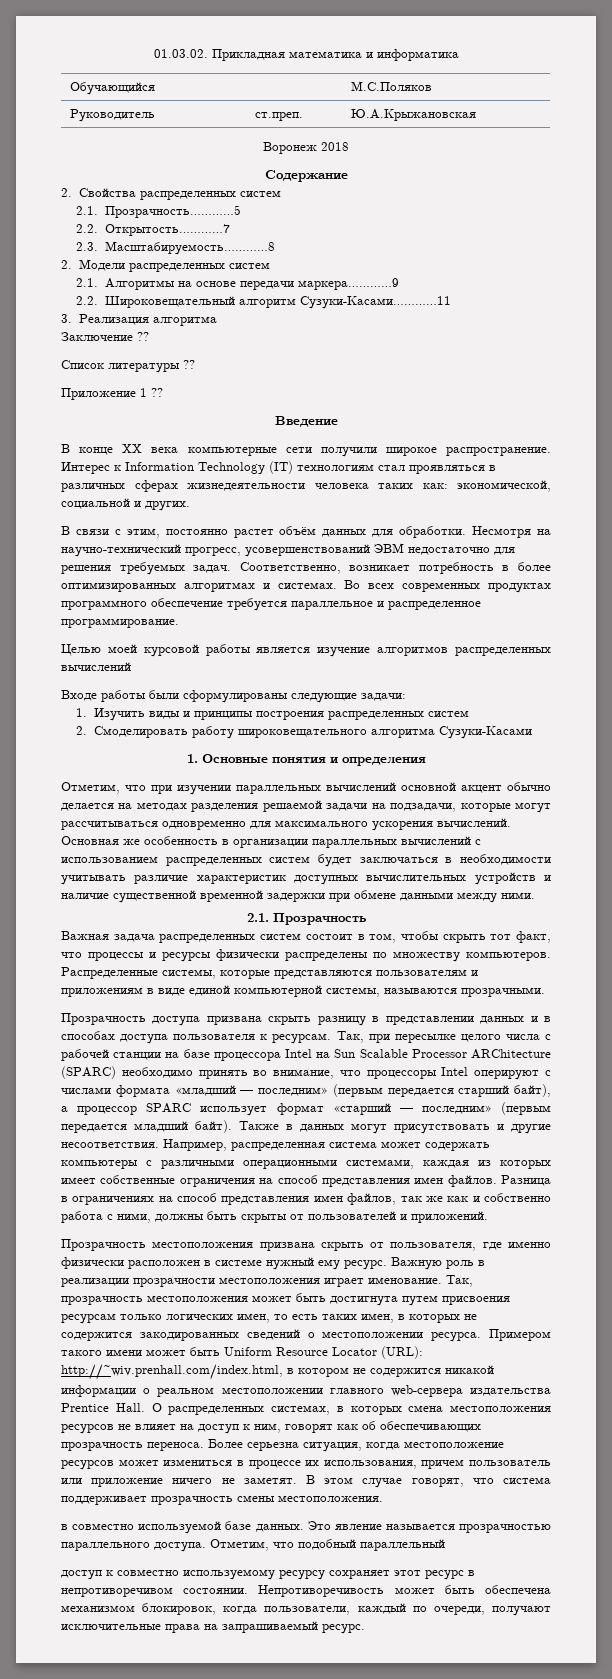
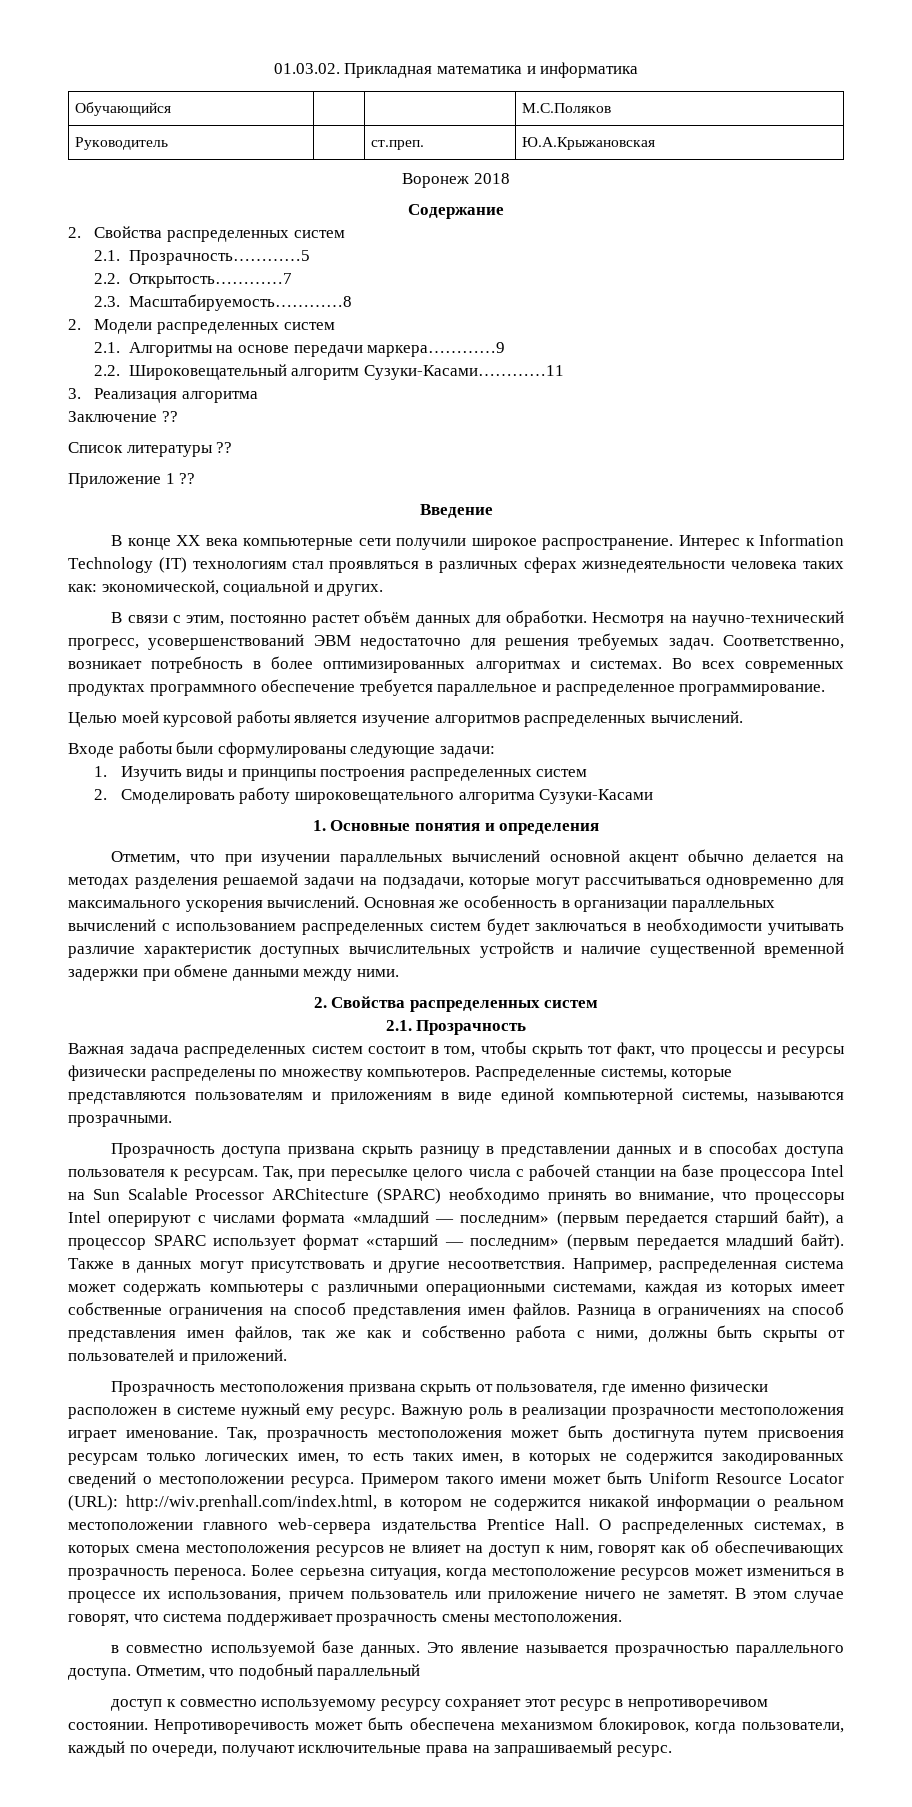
- Целью моей курсовой работы является изучение алгоритмов распределенных вычислений
+ Целью моей курсовой работы является изучение алгоритмов распределенных вычислений.
  Основная же особенность в организации параллельных вычислений с использованием распределенных систем будет заключаться в необходимости учитывать различие характеристик доступных вычислительных устройств и наличие существенной временной задержки при обмене данными между ними.
+ 2. Свойства распределенных систем
- Примером такого имени может быть Uniform Resource Locator (URL): http://~wiv.prenhall.com/index.html, в котором не содержится никакой информации о реальном местоположении главного web-сервера издательства Prentice Hall.
+ Примером такого имени может быть Uniform Resource Locator (URL): http://wiv.prenhall.com/index.html, в котором не содержится никакой информации о реальном местоположении главного web-сервера издательства Prentice Hall.

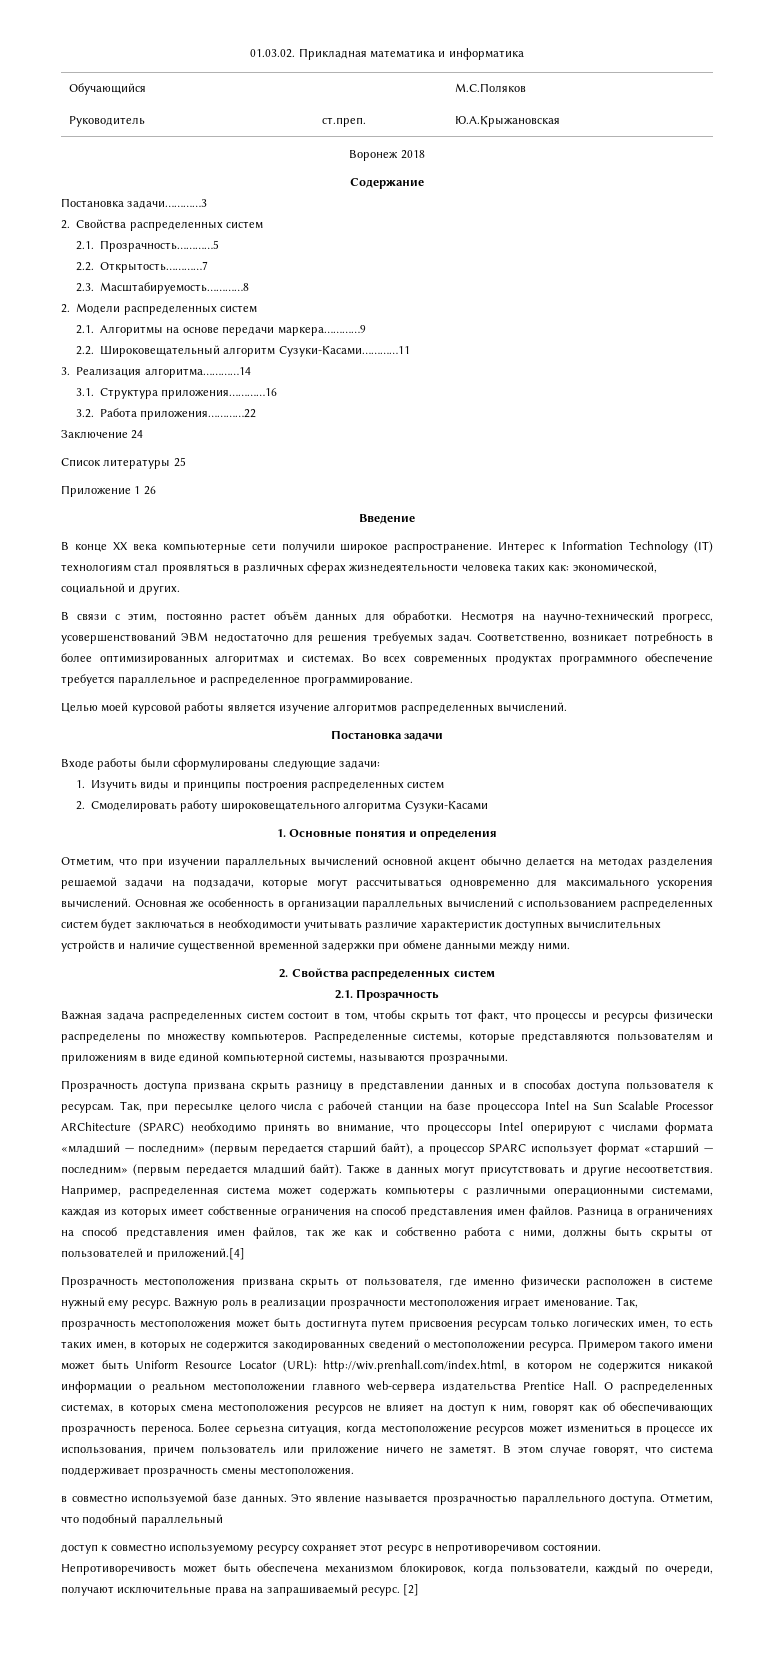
+ Постановка задачи…………3
- 3. Реализация алгоритма
+ 3. Реализация алгоритма…………14
+ 3.1. Структура приложения…………16
+ 3.2. Работа приложения…………22
- Заключение ??
+ Заключение 24
- Список литературы ??
+ Список литературы 25
- Приложение 1 ??
+ Приложение 1 26
+ Постановка задачи
- Разница в ограничениях на способ представления имен файлов, так же как и собственно работа с ними, должны быть скрыты от пользователей и приложений.
+ Разница в ограничениях на способ представления имен файлов, так же как и собственно работа с ними, должны быть скрыты от пользователей и приложений.[4]
+ [2]

